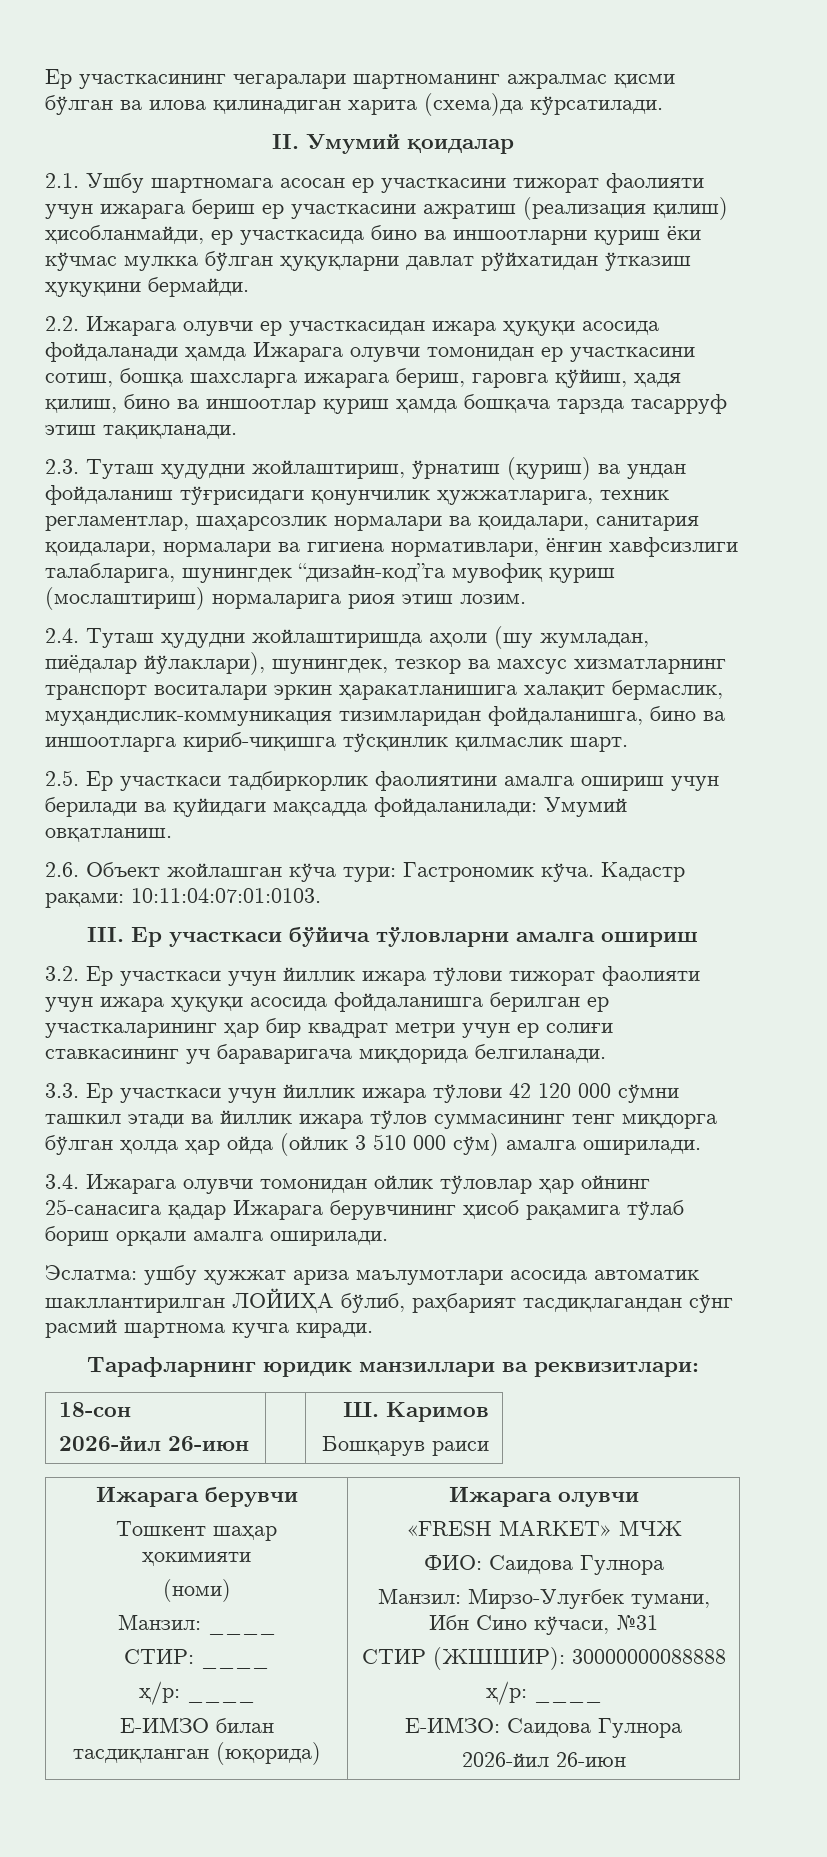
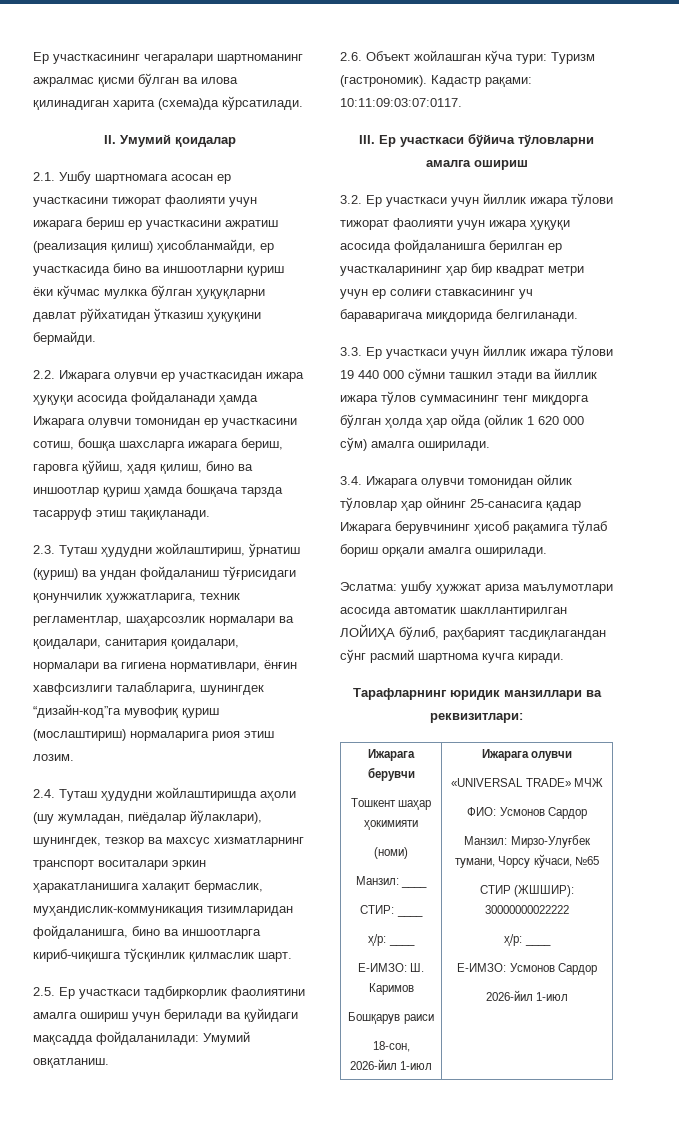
- 2.6. Объект жойлашган кўча тури: Гастрономик кўча.
+ 2.6. Объект жойлашган кўча тури: Туризм (гастрономик).
- Кадастр рақами: 10:11:04:07:01:0103.
+ Кадастр рақами: 10:11:09:03:07:0117.
- 3.3. Ер участкаси учун йиллик ижара тўлови 42 120 000 сўмни ташкил этади ва йиллик ижара тўлов суммасининг тенг миқдорга бўлган ҳолда ҳар ойда (ойлик 3 510 000 сўм) амалга оширилади.
+ 3.3. Ер участкаси учун йиллик ижара тўлови 19 440 000 сўмни ташкил этади ва йиллик ижара тўлов суммасининг тенг миқдорга бўлган ҳолда ҳар ойда (ойлик 1 620 000 сўм) амалга оширилади.
- 18-сон
- 2026-йил 26-июн | | Ш. Каримов
- Бошқарув раиси
- Е-ИМЗО билан тасдиқланган (юқорида)
+ Е-ИМЗО: Ш. Каримов
+ Бошқарув раиси
+ 18-сон, 2026-йил 1-июл
- «FRESH MARKET» МЧЖ
+ «UNIVERSAL TRADE» МЧЖ
- ФИО: Саидова Гулнора
+ ФИО: Усмонов Сардор
- Манзил: Мирзо-Улуғбек тумани, Ибн Сино кўчаси, №31
+ Манзил: Мирзо-Улуғбек тумани, Чорсу кўчаси, №65
- СТИР (ЖШШИР): 30000000088888
+ СТИР (ЖШШИР): 30000000022222
  ҳ/р: ____
- Е-ИМЗО: Саидова Гулнора
- 2026-йил 26-июн
+ Е-ИМЗО: Усмонов Сардор
+ 2026-йил 1-июл

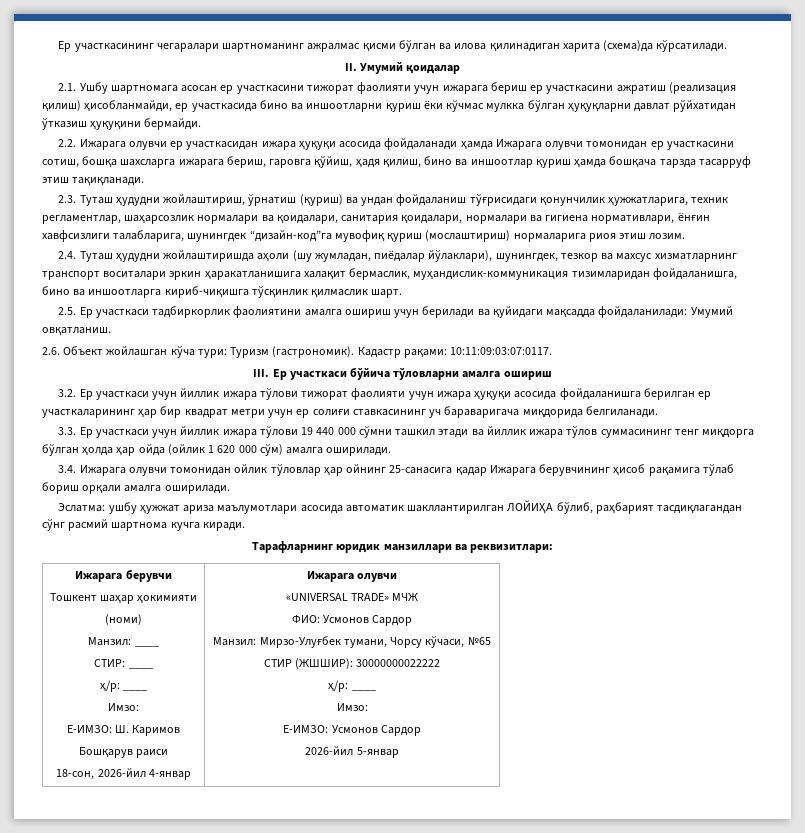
  СТИР: ____
  ҳ/р: ____
+ Имзо:
- 18-сон, 2026-йил 1-июл
+ 18-сон, 2026-йил 4-январ
  СТИР (ЖШШИР): 30000000022222
  ҳ/р: ____
+ Имзо:
  Е-ИМЗО: Усмонов Сардор
- 2026-йил 1-июл
+ 2026-йил 5-январ

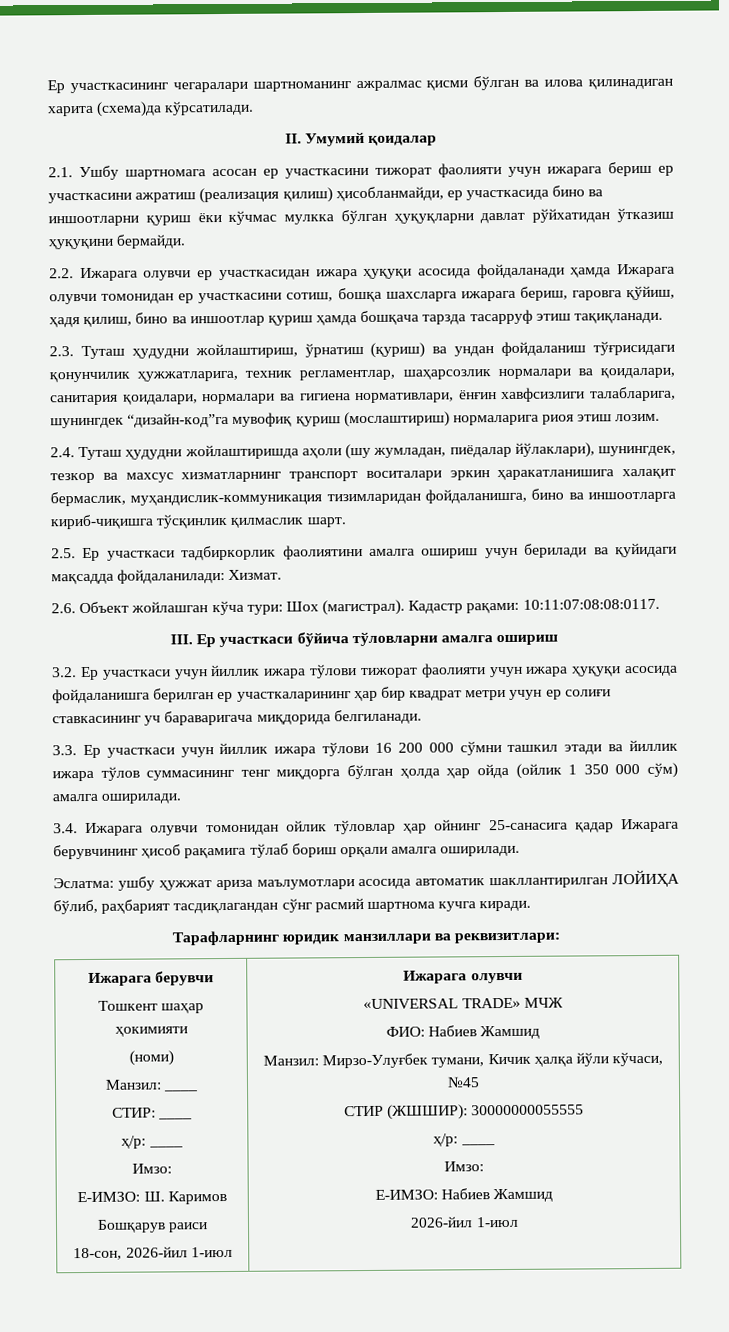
- 2.5. Ер участкаси тадбиркорлик фаолиятини амалга ошириш учун берилади ва қуйидаги мақсадда фойдаланилади: Умумий овқатланиш.
+ 2.5. Ер участкаси тадбиркорлик фаолиятини амалга ошириш учун берилади ва қуйидаги мақсадда фойдаланилади: Хизмат.
- 2.6. Объект жойлашган кўча тури: Туризм (гастрономик).
+ 2.6. Объект жойлашган кўча тури: Шох (магистрал).
- Кадастр рақами: 10:11:09:03:07:0117.
+ Кадастр рақами: 10:11:07:08:08:0117.
- 3.3. Ер участкаси учун йиллик ижара тўлови 19 440 000 сўмни ташкил этади ва йиллик ижара тўлов суммасининг тенг миқдорга бўлган ҳолда ҳар ойда (ойлик 1 620 000 сўм) амалга оширилади.
+ 3.3. Ер участкаси учун йиллик ижара тўлови 16 200 000 сўмни ташкил этади ва йиллик ижара тўлов суммасининг тенг миқдорга бўлган ҳолда ҳар ойда (ойлик 1 350 000 сўм) амалга оширилади.
- 18-сон, 2026-йил 4-январ
+ 18-сон, 2026-йил 1-июл
- ФИО: Усмонов Сардор
+ ФИО: Набиев Жамшид
- Манзил: Мирзо-Улуғбек тумани, Чорсу кўчаси, №65
+ Манзил: Мирзо-Улуғбек тумани, Кичик ҳалқа йўли кўчаси, №45
- СТИР (ЖШШИР): 30000000022222
+ СТИР (ЖШШИР): 30000000055555
  ҳ/р: ____
  Имзо:
- Е-ИМЗО: Усмонов Сардор
- 2026-йил 5-январ
+ Е-ИМЗО: Набиев Жамшид
+ 2026-йил 1-июл

